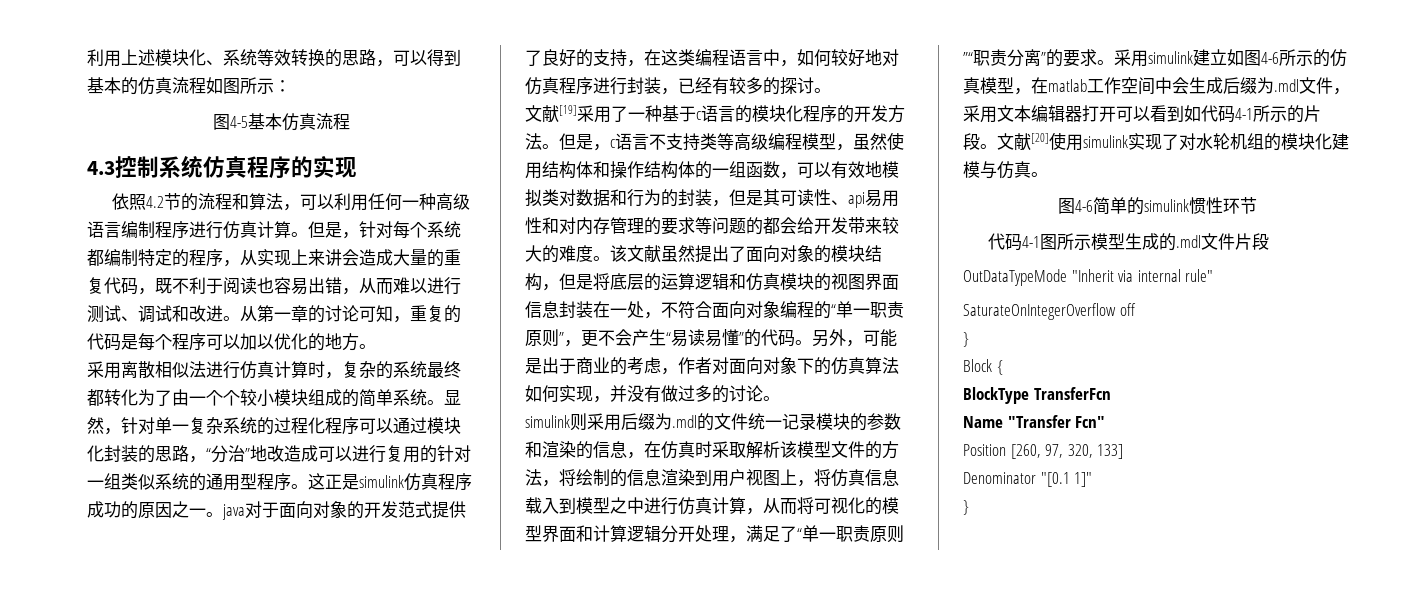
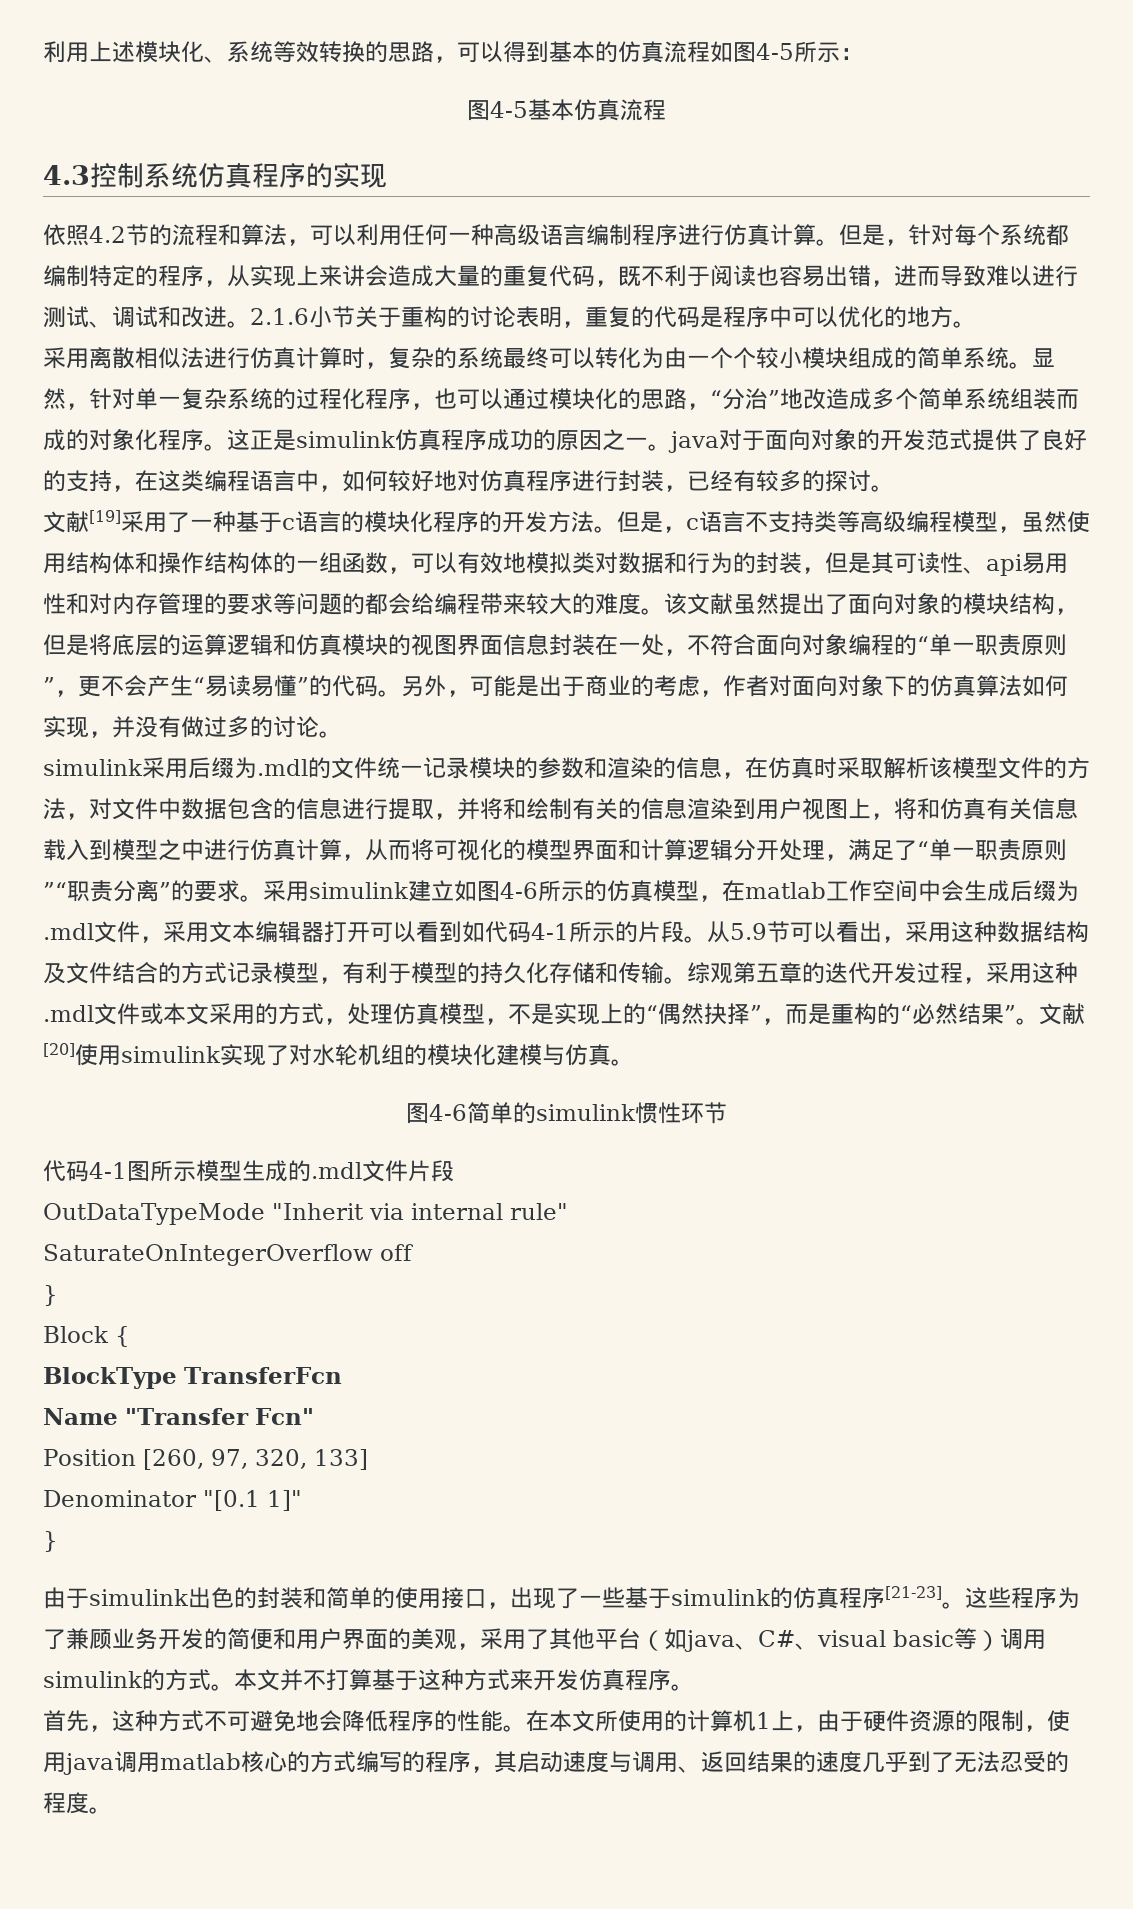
- 利用上述模块化、系统等效转换的思路，可以得到基本的仿真流程如图所示：
+ 利用上述模块化、系统等效转换的思路，可以得到基本的仿真流程如图4-5所示：
- 但是，针对每个系统都编制特定的程序，从实现上来讲会造成大量的重复代码，既不利于阅读也容易出错，从而难以进行测试、调试和改进。
+ 但是，针对每个系统都编制特定的程序，从实现上来讲会造成大量的重复代码，既不利于阅读也容易出错，进而导致难以进行测试、调试和改进。
- 从第一章的讨论可知，重复的代码是每个程序可以加以优化的地方。
+ 2.1.6小节关于重构的讨论表明，重复的代码是程序中可以优化的地方。
- 采用离散相似法进行仿真计算时，复杂的系统最终都转化为了由一个个较小模块组成的简单系统。
+ 采用离散相似法进行仿真计算时，复杂的系统最终可以转化为由一个个较小模块组成的简单系统。
- 显然，针对单一复杂系统的过程化程序可以通过模块化封装的思路，“分治”地改造成可以进行复用的针对一组类似系统的通用型程序。
+ 显然，针对单一复杂系统的过程化程序，也可以通过模块化的思路，“分治”地改造成多个简单系统组装而成的对象化程序。
- 但是，c语言不支持类等高级编程模型，虽然使用结构体和操作结构体的一组函数，可以有效地模拟类对数据和行为的封装，但是其可读性、api易用性和对内存管理的要求等问题的都会给开发带来较大的难度。
+ 但是，c语言不支持类等高级编程模型，虽然使用结构体和操作结构体的一组函数，可以有效地模拟类对数据和行为的封装，但是其可读性、api易用性和对内存管理的要求等问题的都会给编程带来较大的难度。
- simulink则采用后缀为.mdl的文件统一记录模块的参数和渲染的信息，在仿真时采取解析该模型文件的方法，将绘制的信息渲染到用户视图上，将仿真信息载入到模型之中进行仿真计算，从而将可视化的模型界面和计算逻辑分开处理，满足了“单一职责原则”“职责分离”的要求。
+ simulink采用后缀为.mdl的文件统一记录模块的参数和渲染的信息，在仿真时采取解析该模型文件的方法，对文件中数据包含的信息进行提取，并将和绘制有关的信息渲染到用户视图上，将和仿真有关信息载入到模型之中进行仿真计算，从而将可视化的模型界面和计算逻辑分开处理，满足了“单一职责原则”“职责分离”的要求。
+ 从5.9节可以看出，采用这种数据结构及文件结合的方式记录模型，有利于模型的持久化存储和传输。综观第五章的迭代开发过程，采用这种.mdl文件或本文采用的方式，处理仿真模型，不是实现上的“偶然抉择”，而是重构的“必然结果”。
+ 由于simulink出色的封装和简单的使用接口，出现了一些基于simulink的仿真程序[21-23]。这些程序为了兼顾业务开发的简便和用户界面的美观，采用了其他平台（如java、C#、visual basic等）调用simulink的方式。本文并不打算基于这种方式来开发仿真程序。
+ 首先，这种方式不可避免地会降低程序的性能。在本文所使用的计算机1上，由于硬件资源的限制，使用java调用matlab核心的方式编写的程序，其启动速度与调用、返回结果的速度几乎到了无法忍受的程度。

